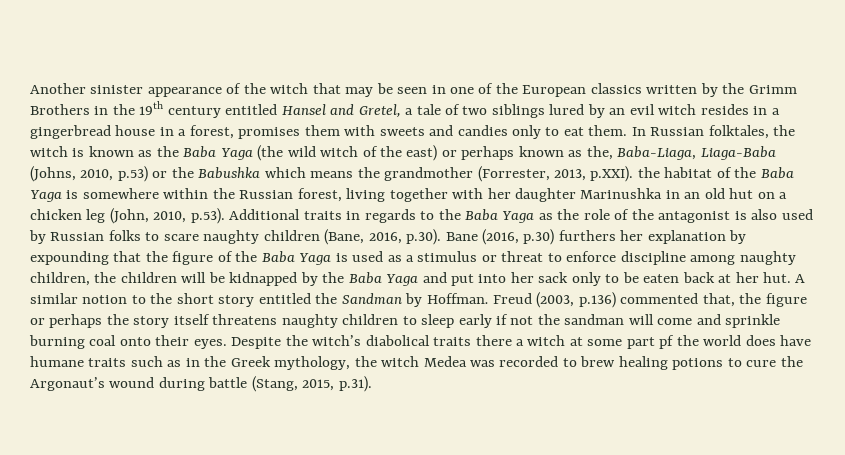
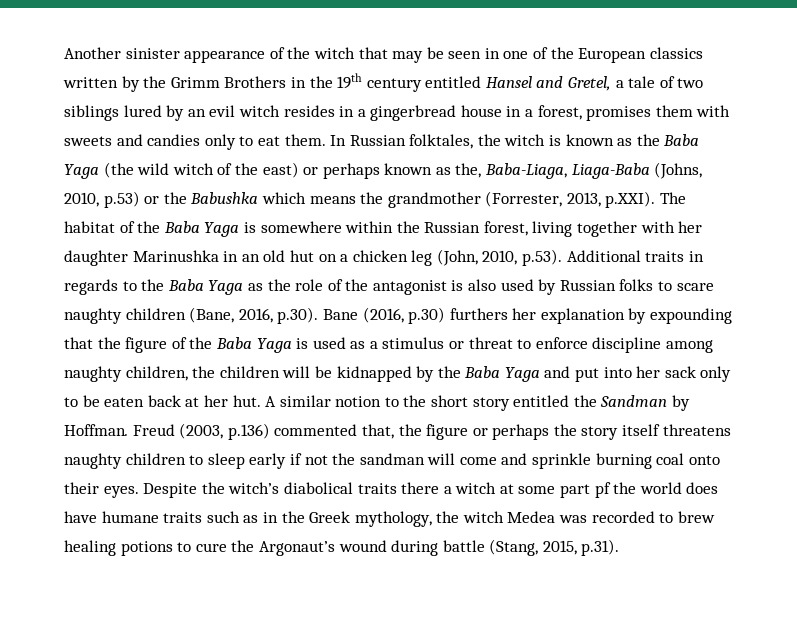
- In Russian folktales, the witch is known as the Baba Yaga (the wild witch of the east) or perhaps known as the, Baba-Liaga, Liaga-Baba (Johns, 2010, p.53) or the Babushka which means the grandmother (Forrester, 2013, p.XXI). the habitat of the Baba Yaga is somewhere within the Russian forest, living together with her daughter Marinushka in an old hut on a chicken leg (John, 2010, p.53). Additional traits in regards to the Baba Yaga as the role of the antagonist is also used by Russian folks to scare naughty children (Bane, 2016, p.30). Bane (2016, p.30) furthers her explanation by expounding that the figure of the Baba Yaga is used as a stimulus or threat to enforce discipline among naughty children, the children will be kidnapped by the Baba Yaga and put into her sack only to be eaten back at her hut.
+ In Russian folktales, the witch is known as the Baba Yaga (the wild witch of the east) or perhaps known as the, Baba-Liaga, Liaga-Baba (Johns, 2010, p.53) or the Babushka which means the grandmother (Forrester, 2013, p.XXI). The habitat of the Baba Yaga is somewhere within the Russian forest, living together with her daughter Marinushka in an old hut on a chicken leg (John, 2010, p.53). Additional traits in regards to the Baba Yaga as the role of the antagonist is also used by Russian folks to scare naughty children (Bane, 2016, p.30). Bane (2016, p.30) furthers her explanation by expounding that the figure of the Baba Yaga is used as a stimulus or threat to enforce discipline among naughty children, the children will be kidnapped by the Baba Yaga and put into her sack only to be eaten back at her hut.

